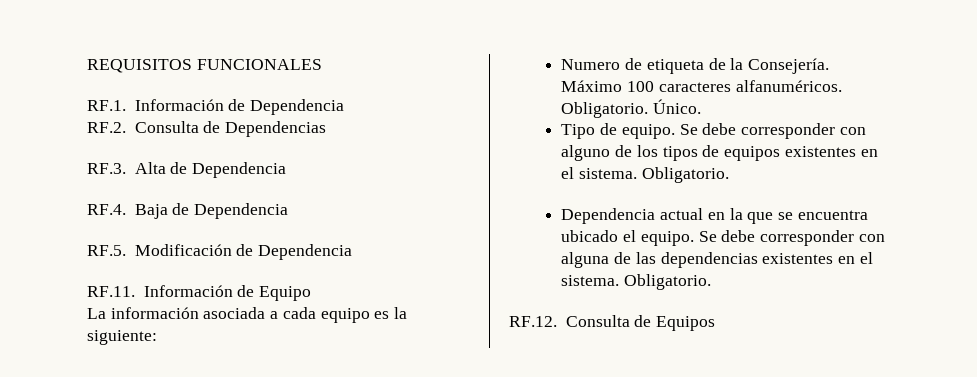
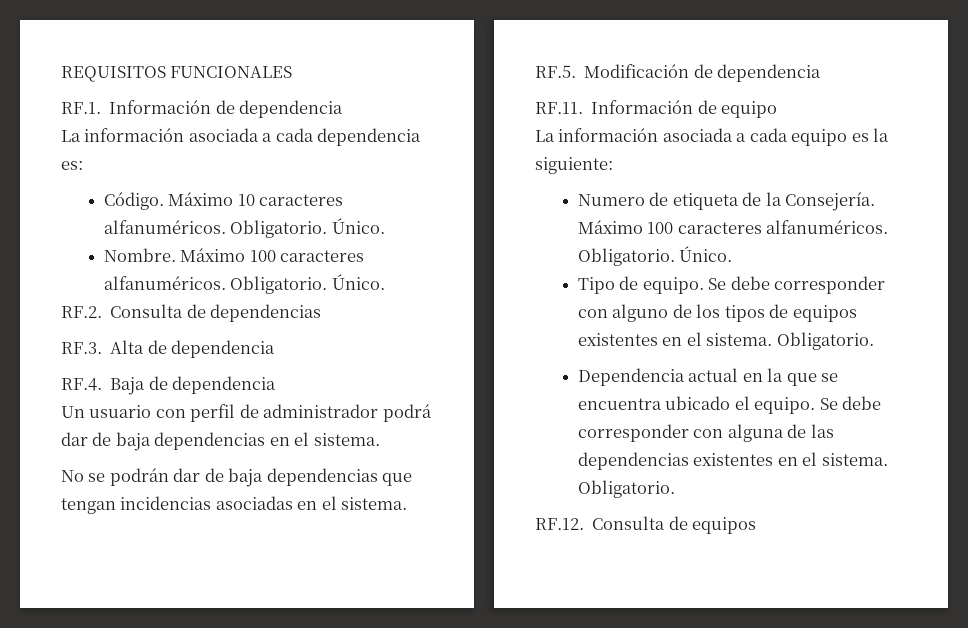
- RF.1. Información de Dependencia
+ RF.1. Información de dependencia
+ La información asociada a cada dependencia es:
+ Código. Máximo 10 caracteres alfanuméricos. Obligatorio. Único.
+ Nombre. Máximo 100 caracteres alfanuméricos. Obligatorio. Único.
- RF.2. Consulta de Dependencias
+ RF.2. Consulta de dependencias
- RF.3. Alta de Dependencia
+ RF.3. Alta de dependencia
- RF.4. Baja de Dependencia
+ RF.4. Baja de dependencia
+ Un usuario con perfil de administrador podrá dar de baja dependencias en el sistema.
+ No se podrán dar de baja dependencias que tengan incidencias asociadas en el sistema.
- RF.5. Modificación de Dependencia
+ RF.5. Modificación de dependencia
- RF.11. Información de Equipo
+ RF.11. Información de equipo
- RF.12. Consulta de Equipos
+ RF.12. Consulta de equipos

